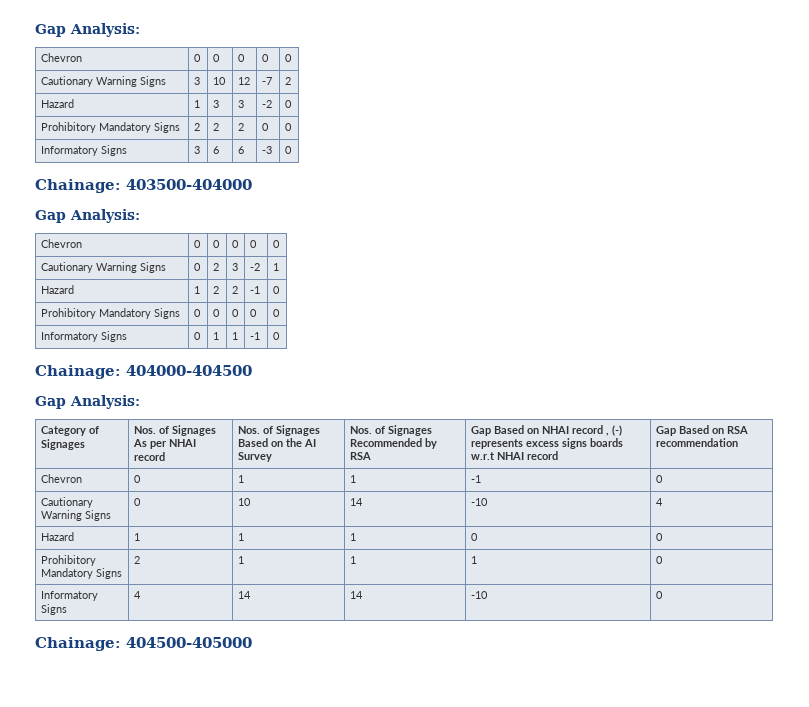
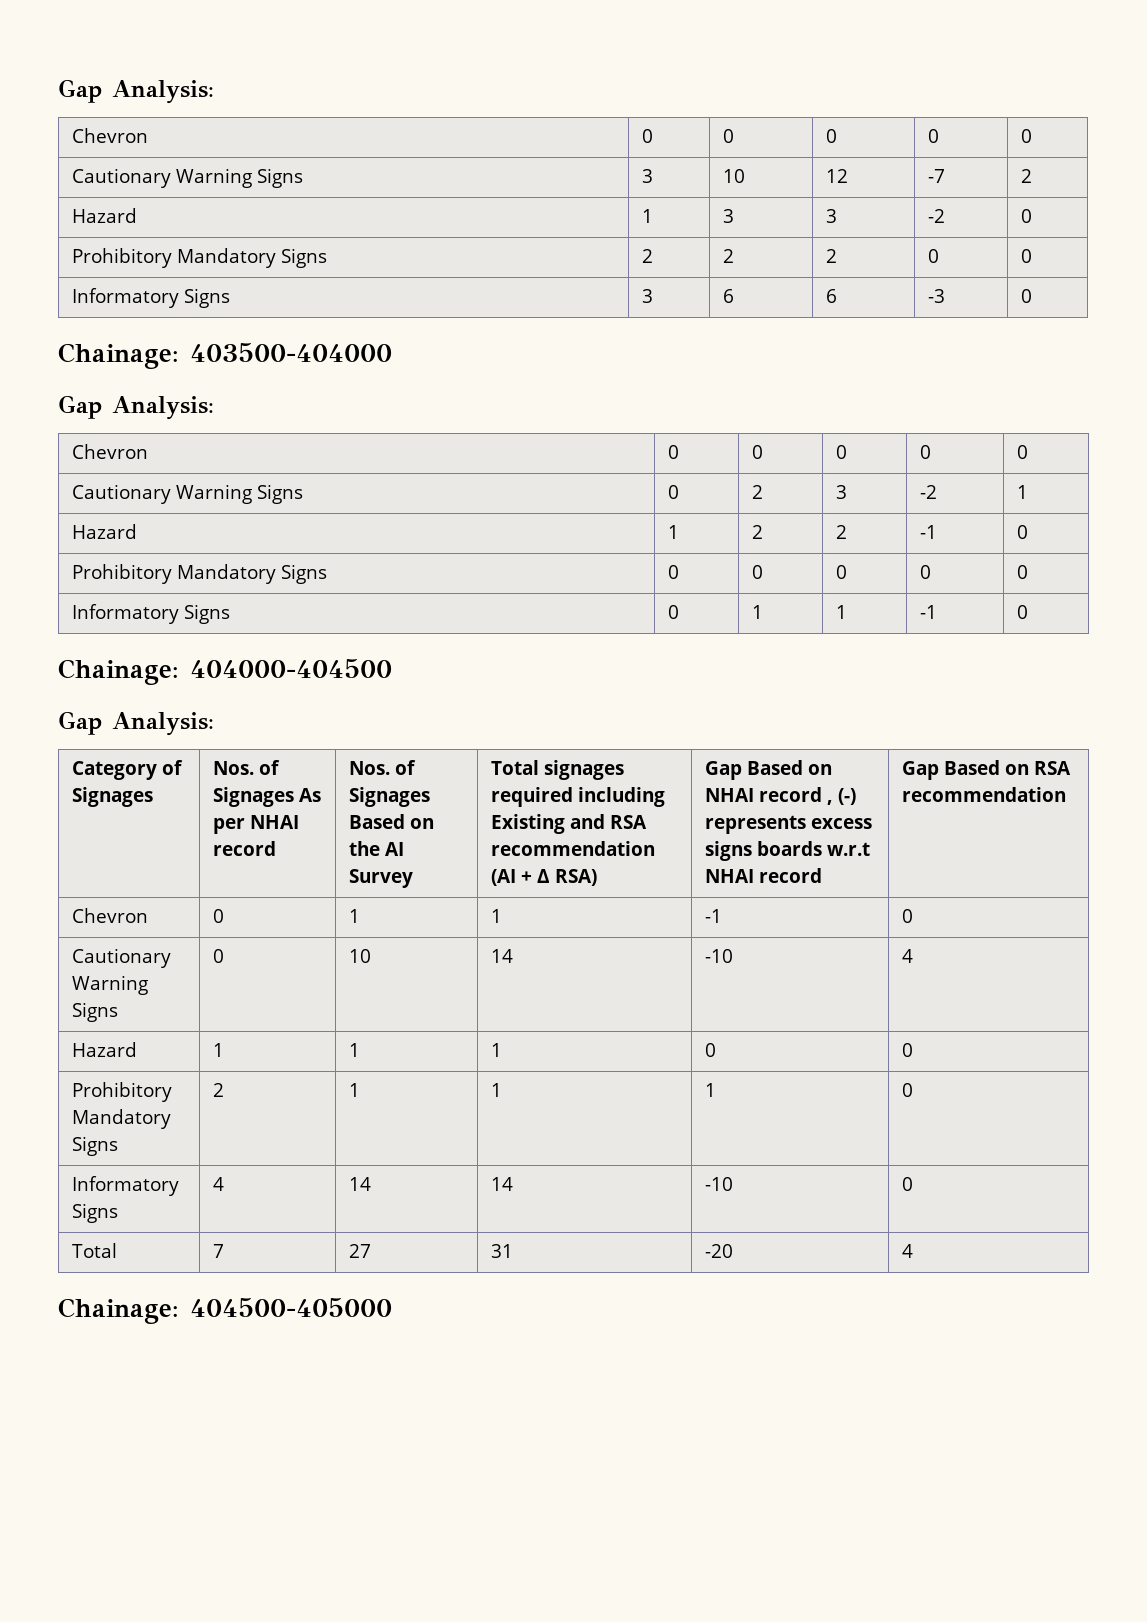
- Nos. of Signages Recommended by RSA
+ Total signages required including Existing and RSA recommendation (AI + Δ RSA)
+ Total | 7 | 27 | 31 | -20 | 4

